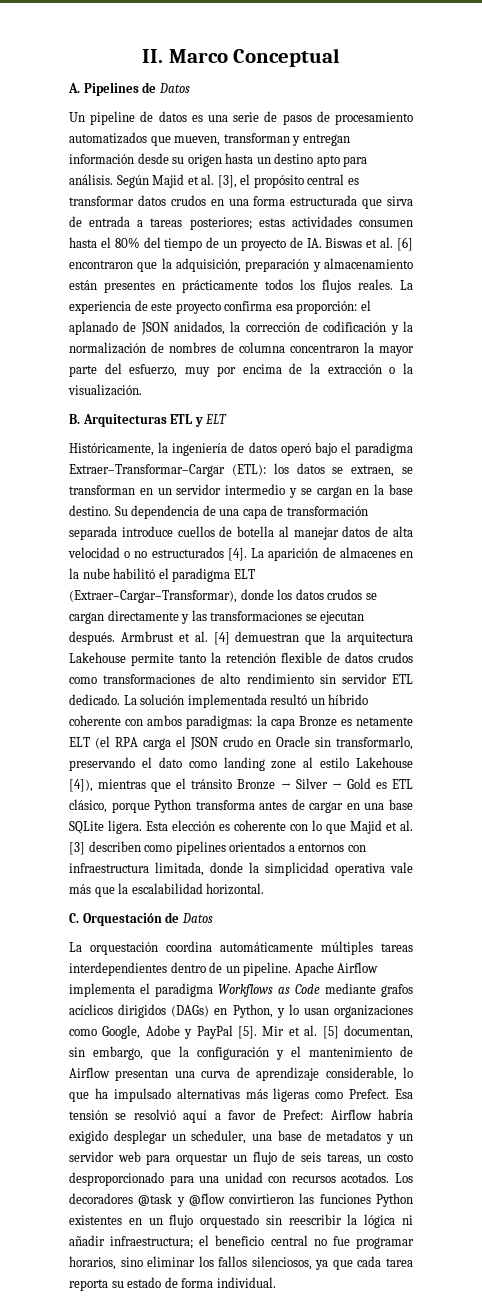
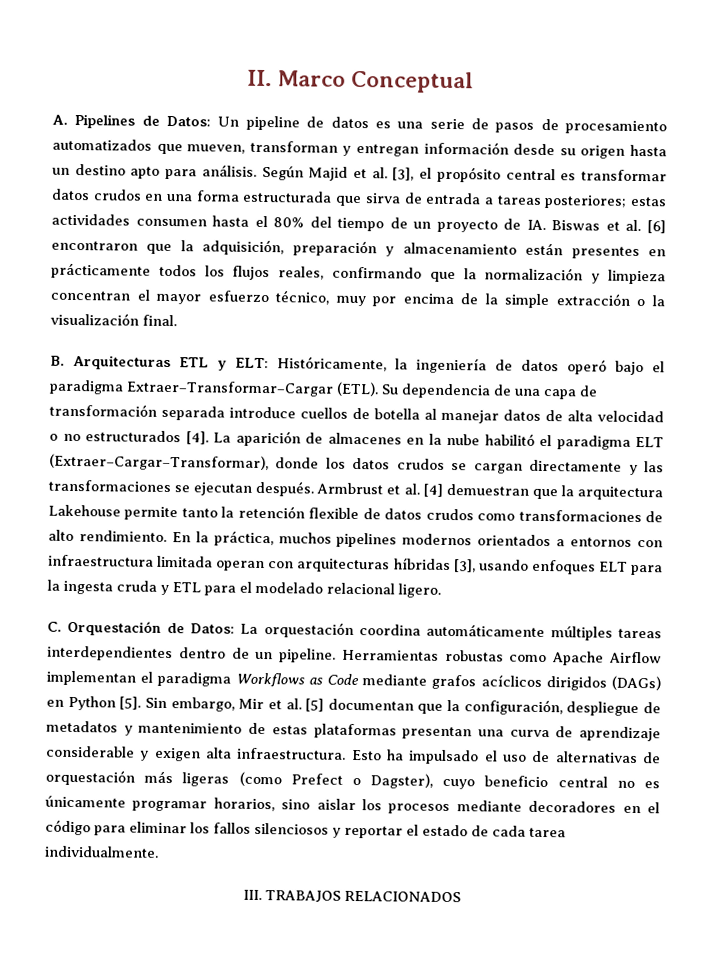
- A. Pipelines de Datos
- Un pipeline de datos es una serie de pasos de procesamiento automatizados que mueven, transforman y entregan información desde su origen hasta un destino apto para análisis.
+ A. Pipelines de Datos: Un pipeline de datos es una serie de pasos de procesamiento automatizados que mueven, transforman y entregan información desde su origen hasta un destino apto para análisis.
- estas actividades consumen hasta el 80% del tiempo de un proyecto de IA. Biswas et al. [6] encontraron que la adquisición, preparación y almacenamiento están presentes en prácticamente todos los flujos reales. La experiencia de este proyecto confirma esa proporción: el aplanado de JSON anidados, la corrección de codificación y la normalización de nombres de columna concentraron la mayor parte del esfuerzo, muy por encima de la extracción o la visualización.
+ estas actividades consumen hasta el 80% del tiempo de un proyecto de IA. Biswas et al. [6] encontraron que la adquisición, preparación y almacenamiento están presentes en prácticamente todos los flujos reales, confirmando que la normalización y limpieza concentran el mayor esfuerzo técnico, muy por encima de la simple extracción o la visualización final.
- B. Arquitecturas ETL y ELT
- Históricamente, la ingeniería de datos operó bajo el paradigma Extraer–Transformar–Cargar (ETL): los datos se extraen, se transforman en un servidor intermedio y se cargan en la base destino.
+ B. Arquitecturas ETL y ELT: Históricamente, la ingeniería de datos operó bajo el paradigma Extraer–Transformar–Cargar (ETL).
- Armbrust et al. [4] demuestran que la arquitectura Lakehouse permite tanto la retención flexible de datos crudos como transformaciones de alto rendimiento sin servidor ETL dedicado. La solución implementada resultó un híbrido coherente con ambos paradigmas: la capa Bronze es netamente ELT (el RPA carga el JSON crudo en Oracle sin transformarlo, preservando el dato como landing zone al estilo Lakehouse [4]), mientras que el tránsito Bronze → Silver → Gold es ETL clásico, porque Python transforma antes de cargar en una base SQLite ligera. Esta elección es coherente con lo que Majid et al. [3] describen como pipelines orientados a entornos con infraestructura limitada, donde la simplicidad operativa vale más que la escalabilidad horizontal.
+ Armbrust et al. [4] demuestran que la arquitectura Lakehouse permite tanto la retención flexible de datos crudos como transformaciones de alto rendimiento. En la práctica, muchos pipelines modernos orientados a entornos con infraestructura limitada operan con arquitecturas híbridas [3], usando enfoques ELT para la ingesta cruda y ETL para el modelado relacional ligero.
- C. Orquestación de Datos
- La orquestación coordina automáticamente múltiples tareas interdependientes dentro de un pipeline.
+ C. Orquestación de Datos: La orquestación coordina automáticamente múltiples tareas interdependientes dentro de un pipeline.
- Apache Airflow implementa el paradigma Workflows as Code mediante grafos acíclicos dirigidos (DAGs) en Python, y lo usan organizaciones como Google, Adobe y PayPal [5]. Mir et al. [5] documentan, sin embargo, que la configuración y el mantenimiento de Airflow presentan una curva de aprendizaje considerable, lo que ha impulsado alternativas más ligeras como Prefect. Esa tensión se resolvió aquí a favor de Prefect: Airflow habría exigido desplegar un scheduler, una base de metadatos y un servidor web para orquestar un flujo de seis tareas, un costo desproporcionado para una unidad con recursos acotados. Los decoradores @task y @flow convirtieron las funciones Python existentes en un flujo orquestado sin reescribir la lógica ni añadir infraestructura; el beneficio central no fue programar horarios, sino eliminar los fallos silenciosos, ya que cada tarea reporta su estado de forma individual.
+ Herramientas robustas como Apache Airflow implementan el paradigma Workflows as Code mediante grafos acíclicos dirigidos (DAGs) en Python [5]. Sin embargo, Mir et al. [5] documentan que la configuración, despliegue de metadatos y mantenimiento de estas plataformas presentan una curva de aprendizaje considerable y exigen alta infraestructura. Esto ha impulsado el uso de alternativas de orquestación más ligeras (como Prefect o Dagster), cuyo beneficio central no es únicamente programar horarios, sino aislar los procesos mediante decoradores en el código para eliminar los fallos silenciosos y reportar el estado de cada tarea individualmente.
+ III. TRABAJOS RELACIONADOS

